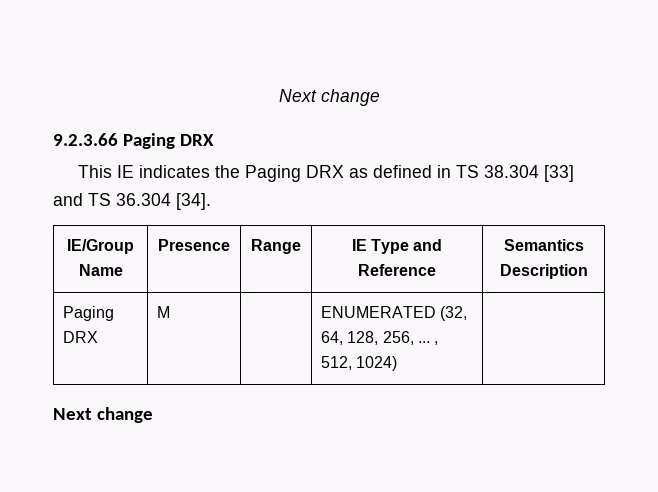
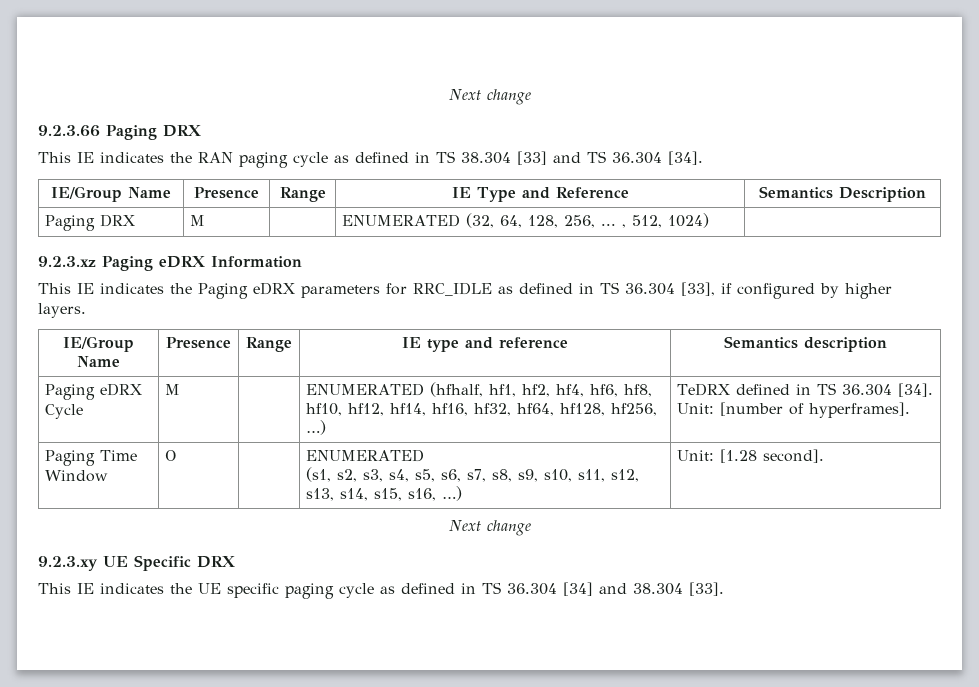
- This IE indicates the Paging DRX as defined in TS 38.304 [33] and TS 36.304 [34].
+ This IE indicates the RAN paging cycle as defined in TS 38.304 [33] and TS 36.304 [34].
  Paging DRX | M | | ENUMERATED (32, 64, 128, 256, ... , 512, 1024) |
+ 9.2.3.xz Paging eDRX Information
+ This IE indicates the Paging eDRX parameters for RRC_IDLE as defined in TS 36.304 [33], if configured by higher layers.
+ IE/Group Name | Presence | Range | IE type and reference | Semantics description
+ Paging eDRX Cycle | M | | ENUMERATED (hfhalf, hf1, hf2, hf4, hf6, hf8, hf10, hf12, hf14, hf16, hf32, hf64, hf128, hf256, …) | TeDRX defined in TS 36.304 [34]. Unit: [number of hyperframes].
+ Paging Time Window | O | | ENUMERATED
+ (s1, s2, s3, s4, s5, s6, s7, s8, s9, s10, s11, s12, s13, s14, s15, s16, …) | Unit: [1.28 second].
  Next change
+ 9.2.3.xy UE Specific DRX
+ This IE indicates the UE specific paging cycle as defined in TS 36.304 [34] and 38.304 [33].

